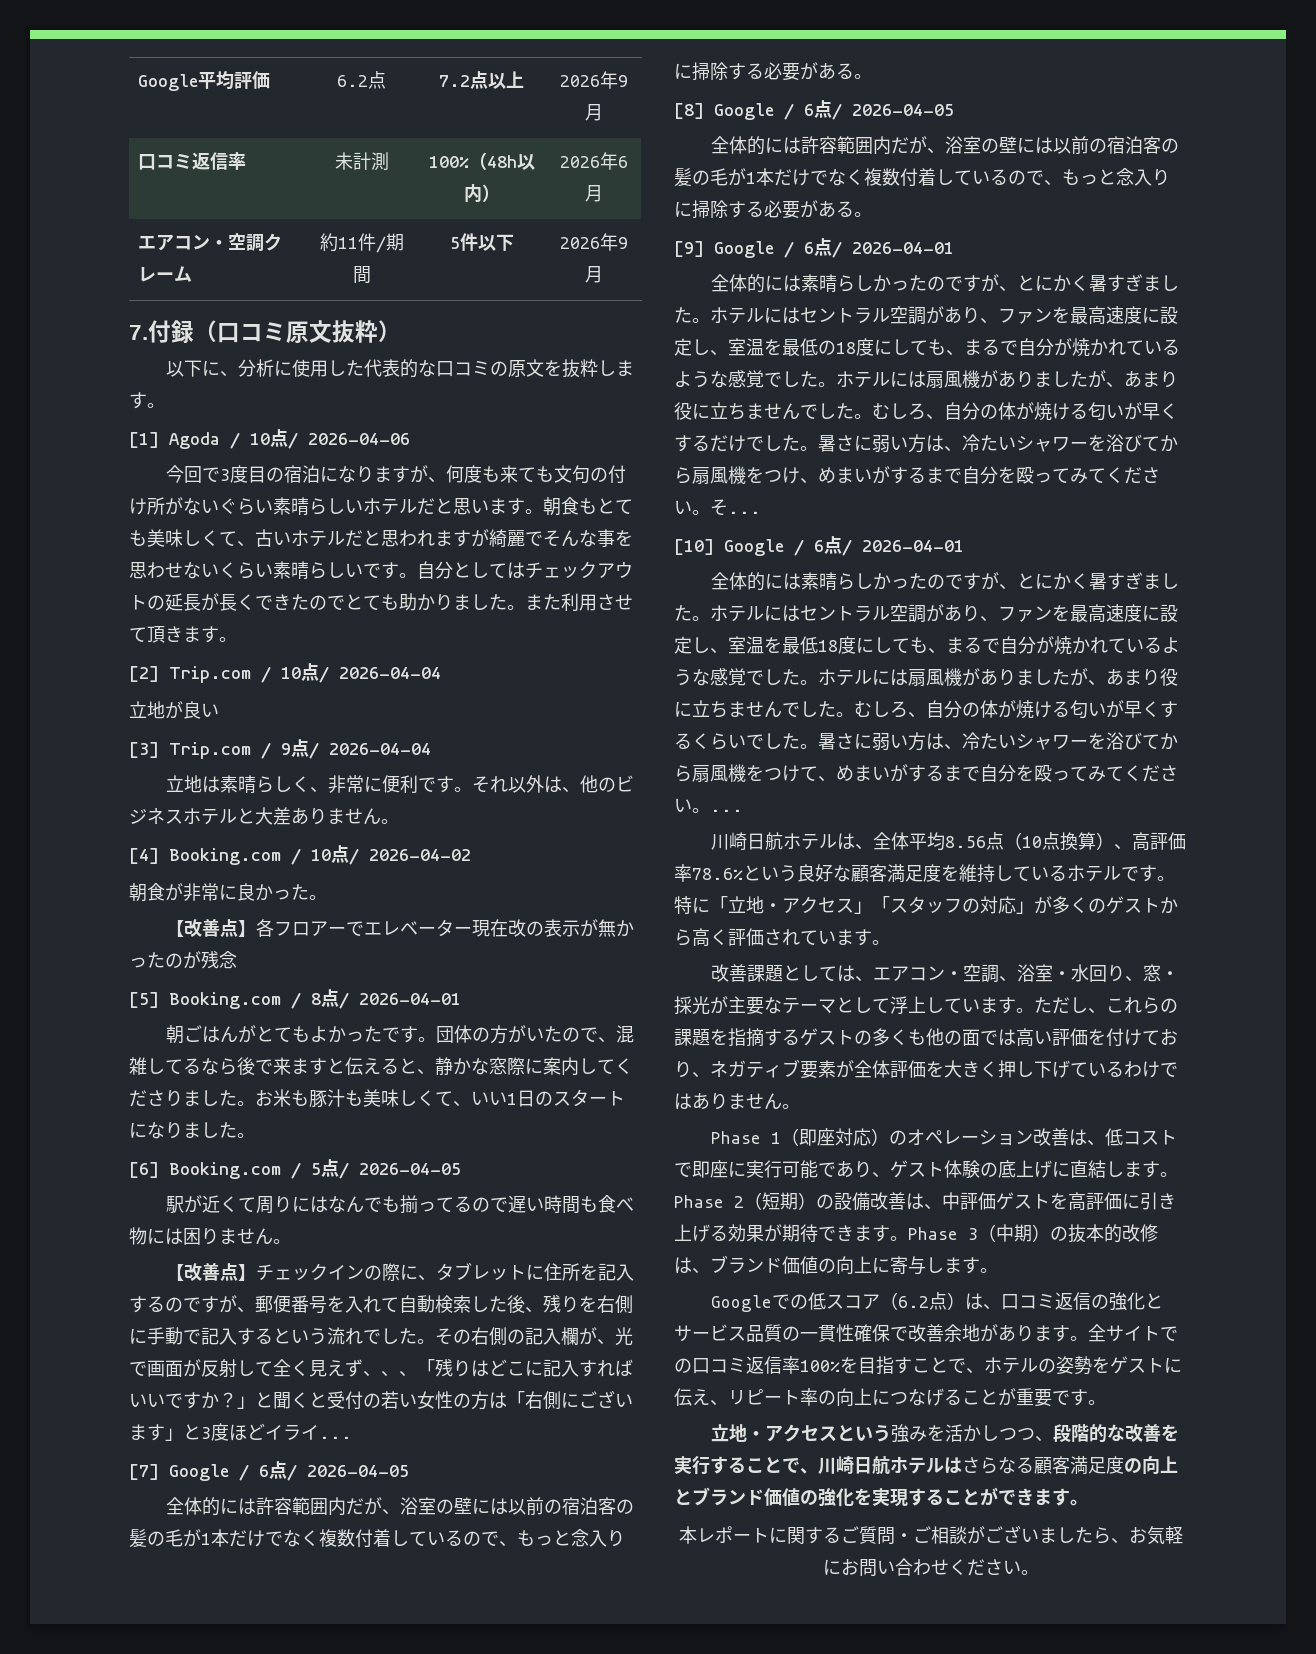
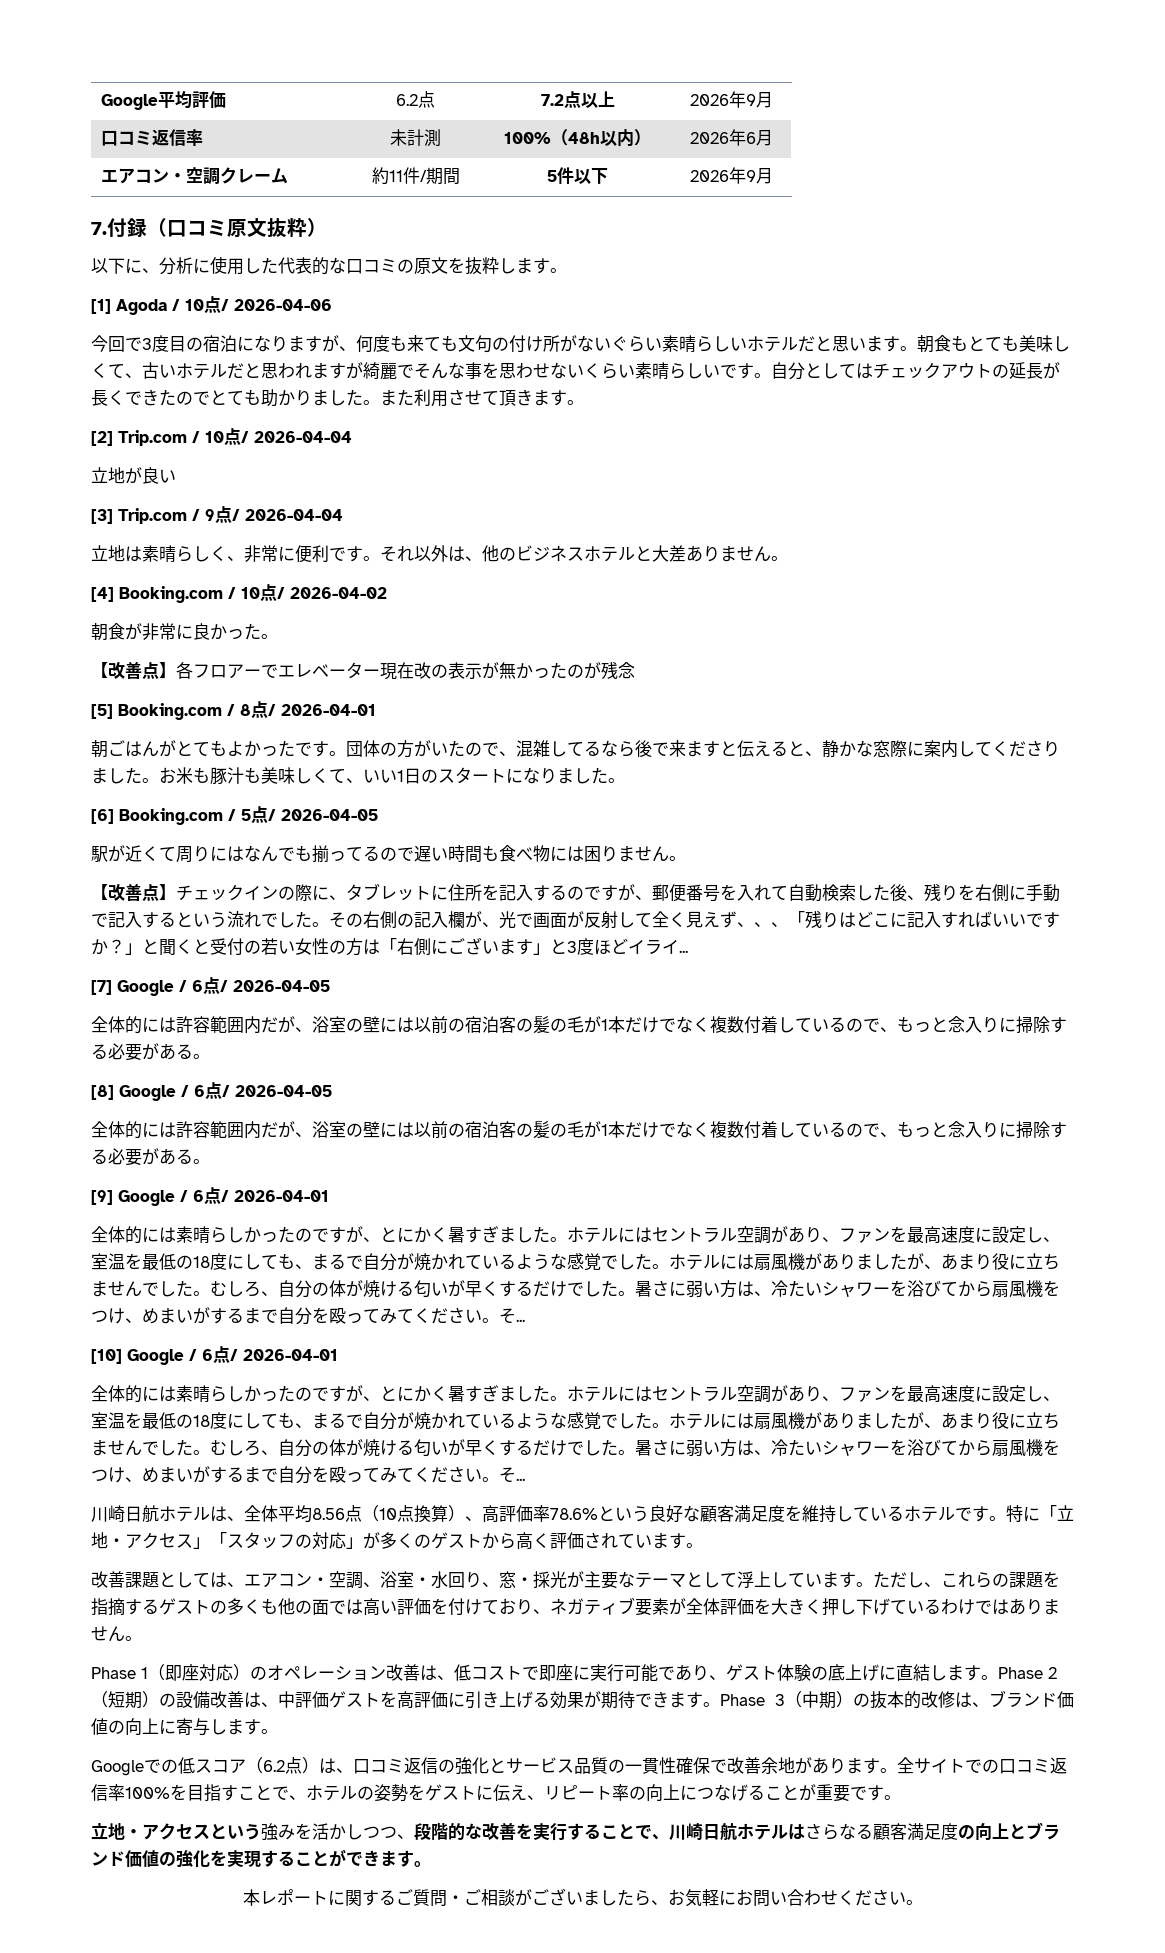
  [10] Google / 6点/ 2026-04-01
- 全体的には素晴らしかったのですが、とにかく暑すぎました。ホテルにはセントラル空調があり、ファンを最高速度に設定し、室温を最低18度にしても、まるで自分が焼かれているような感覚でした。ホテルには扇風機がありましたが、あまり役に立ちませんでした。むしろ、自分の体が焼ける匂いが早くするくらいでした。暑さに弱い方は、冷たいシャワーを浴びてから扇風機をつけて、めまいがするまで自分を殴ってみてください。...
+ 全体的には素晴らしかったのですが、とにかく暑すぎました。ホテルにはセントラル空調があり、ファンを最高速度に設定し、室温を最低の18度にしても、まるで自分が焼かれているような感覚でした。ホテルには扇風機がありましたが、あまり役に立ちませんでした。むしろ、自分の体が焼ける匂いが早くするだけでした。暑さに弱い方は、冷たいシャワーを浴びてから扇風機をつけ、めまいがするまで自分を殴ってみてください。そ...

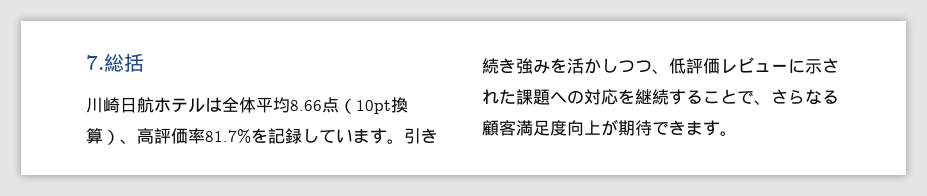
- Google平均評価 | 6.2点 | 7.2点以上 | 2026年9月
- 口コミ返信率 | 未計測 | 100%（48h以内） | 2026年6月
- エアコン・空調クレーム | 約11件/期間 | 5件以下 | 2026年9月
- 7.付録（口コミ原文抜粋）
- 以下に、分析に使用した代表的な口コミの原文を抜粋します。
- [1] Agoda / 10点/ 2026-04-06
- 今回で3度目の宿泊になりますが、何度も来ても文句の付け所がないぐらい素晴らしいホテルだと思います。朝食もとても美味しくて、古いホテルだと思われますが綺麗でそんな事を思わせないくらい素晴らしいです。自分としてはチェックアウトの延長が長くできたのでとても助かりました。また利用させて頂きます。
- [2] Trip.com / 10点/ 2026-04-04
- 立地が良い
- [3] Trip.com / 9点/ 2026-04-04
- 立地は素晴らしく、非常に便利です。それ以外は、他のビジネスホテルと大差ありません。
- [4] Booking.com / 10点/ 2026-04-02
- 朝食が非常に良かった。
- 【改善点】各フロアーでエレベーター現在改の表示が無かったのが残念
- [5] Booking.com / 8点/ 2026-04-01
- 朝ごはんがとてもよかったです。団体の方がいたので、混雑してるなら後で来ますと伝えると、静かな窓際に案内してくださりました。お米も豚汁も美味しくて、いい1日のスタートになりました。
- [6] Booking.com / 5点/ 2026-04-05
- 駅が近くて周りにはなんでも揃ってるので遅い時間も食べ物には困りません。
- 【改善点】チェックインの際に、タブレットに住所を記入するのですが、郵便番号を入れて自動検索した後、残りを右側に手動で記入するという流れでした。その右側の記入欄が、光で画面が反射して全く見えず、、、「残りはどこに記入すればいいですか？」と聞くと受付の若い女性の方は「右側にございます」と3度ほどイライ...
- [7] Google / 6点/ 2026-04-05
- 全体的には許容範囲内だが、浴室の壁には以前の宿泊客の髪の毛が1本だけでなく複数付着しているので、もっと念入りに掃除する必要がある。
- [8] Google / 6点/ 2026-04-05
- 全体的には許容範囲内だが、浴室の壁には以前の宿泊客の髪の毛が1本だけでなく複数付着しているので、もっと念入りに掃除する必要がある。
- [9] Google / 6点/ 2026-04-01
- 全体的には素晴らしかったのですが、とにかく暑すぎました。ホテルにはセントラル空調があり、ファンを最高速度に設定し、室温を最低の18度にしても、まるで自分が焼かれているような感覚でした。ホテルには扇風機がありましたが、あまり役に立ちませんでした。むしろ、自分の体が焼ける匂いが早くするだけでした。暑さに弱い方は、冷たいシャワーを浴びてから扇風機をつけ、めまいがするまで自分を殴ってみてください。そ...
- [10] Google / 6点/ 2026-04-01
- 全体的には素晴らしかったのですが、とにかく暑すぎました。ホテルにはセントラル空調があり、ファンを最高速度に設定し、室温を最低の18度にしても、まるで自分が焼かれているような感覚でした。ホテルには扇風機がありましたが、あまり役に立ちませんでした。むしろ、自分の体が焼ける匂いが早くするだけでした。暑さに弱い方は、冷たいシャワーを浴びてから扇風機をつけ、めまいがするまで自分を殴ってみてください。そ...
- 川崎日航ホテルは、全体平均8.56点（10点換算）、高評価率78.6%という良好な顧客満足度を維持しているホテルです。特に「立地・アクセス」「スタッフの対応」が多くのゲストから高く評価されています。
- 改善課題としては、エアコン・空調、浴室・水回り、窓・採光が主要なテーマとして浮上しています。ただし、これらの課題を指摘するゲストの多くも他の面では高い評価を付けており、ネガティブ要素が全体評価を大きく押し下げているわけではありません。
- Phase 1（即座対応）のオペレーション改善は、低コストで即座に実行可能であり、ゲスト体験の底上げに直結します。Phase 2（短期）の設備改善は、中評価ゲストを高評価に引き上げる効果が期待できます。Phase 3（中期）の抜本的改修は、ブランド価値の向上に寄与します。
- Googleでの低スコア（6.2点）は、口コミ返信の強化とサービス品質の一貫性確保で改善余地があります。全サイトでの口コミ返信率100%を目指すことで、ホテルの姿勢をゲストに伝え、リピート率の向上につなげることが重要です。
- 立地・アクセスという強みを活かしつつ、段階的な改善を実行することで、川崎日航ホテルはさらなる顧客満足度の向上とブランド価値の強化を実現することができます。
- 本レポートに関するご質問・ご相談がございましたら、お気軽にお問い合わせください。
+ 7.総括
+ 川崎日航ホテルは全体平均8.66点（10pt換算）、高評価率81.7%を記録しています。引き続き強みを活かしつつ、低評価レビューに示された課題への対応を継続することで、さらなる顧客満足度向上が期待できます。

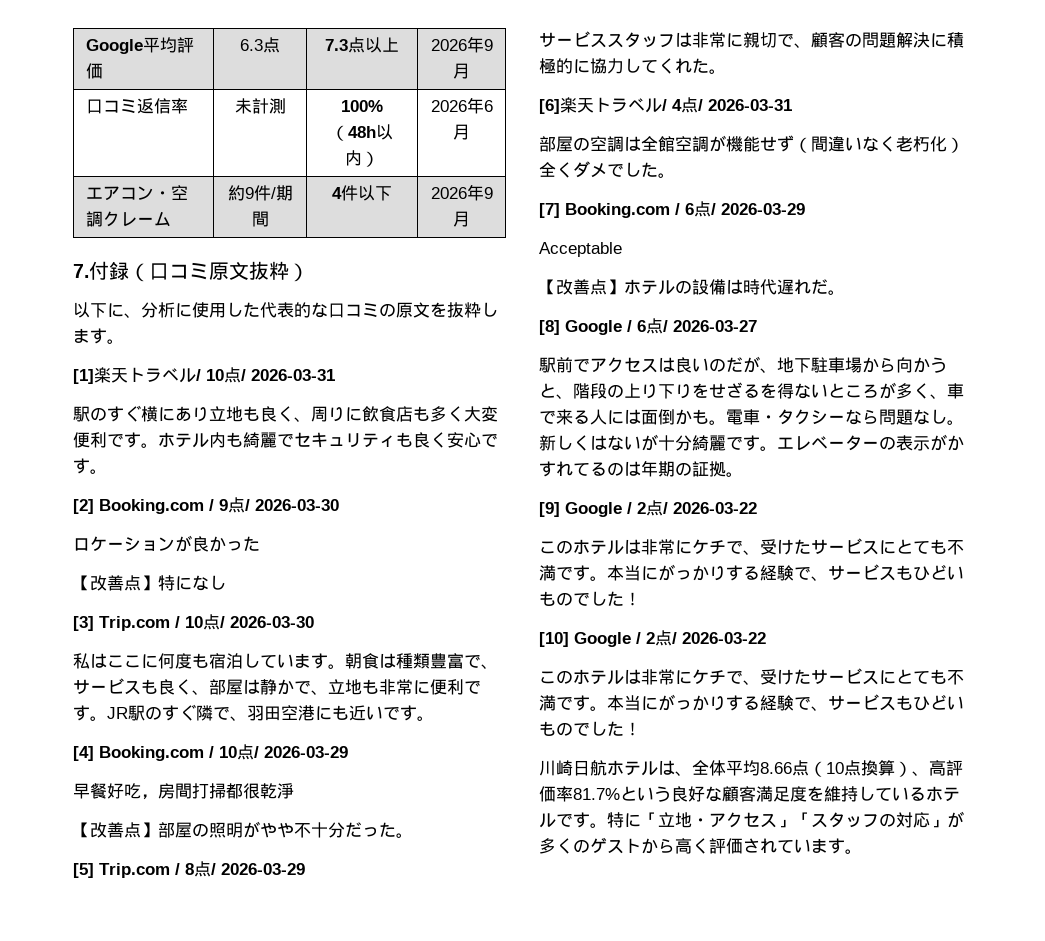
- 7.総括
+ Google平均評価 | 6.3点 | 7.3点以上 | 2026年9月
+ 口コミ返信率 | 未計測 | 100%（48h以内） | 2026年6月
+ エアコン・空調クレーム | 約9件/期間 | 4件以下 | 2026年9月
+ 7.付録（口コミ原文抜粋）
+ 以下に、分析に使用した代表的な口コミの原文を抜粋します。
+ [1]楽天トラベル/ 10点/ 2026-03-31
+ 駅のすぐ横にあり立地も良く、周りに飲食店も多く大変便利です。ホテル内も綺麗でセキュリティも良く安心です。
+ [2] Booking.com / 9点/ 2026-03-30
+ ロケーションが良かった
+ 【改善点】特になし
+ [3] Trip.com / 10点/ 2026-03-30
+ 私はここに何度も宿泊しています。朝食は種類豊富で、サービスも良く、部屋は静かで、立地も非常に便利です。JR駅のすぐ隣で、羽田空港にも近いです。
+ [4] Booking.com / 10点/ 2026-03-29
+ 早餐好吃，房間打掃都很乾淨
+ 【改善点】部屋の照明がやや不十分だった。
+ [5] Trip.com / 8点/ 2026-03-29
+ サービススタッフは非常に親切で、顧客の問題解決に積極的に協力してくれた。
+ [6]楽天トラベル/ 4点/ 2026-03-31
+ 部屋の空調は全館空調が機能せず（間違いなく老朽化）全くダメでした。
+ [7] Booking.com / 6点/ 2026-03-29
+ Acceptable
+ 【改善点】ホテルの設備は時代遅れだ。
+ [8] Google / 6点/ 2026-03-27
+ 駅前でアクセスは良いのだが、地下駐車場から向かうと、階段の上り下りをせざるを得ないところが多く、車で来る人には面倒かも。電車・タクシーなら問題なし。新しくはないが十分綺麗です。エレベーターの表示がかすれてるのは年期の証拠。
+ [9] Google / 2点/ 2026-03-22
+ このホテルは非常にケチで、受けたサービスにとても不満です。本当にがっかりする経験で、サービスもひどいものでした！
+ [10] Google / 2点/ 2026-03-22
+ このホテルは非常にケチで、受けたサービスにとても不満です。本当にがっかりする経験で、サービスもひどいものでした！
- 川崎日航ホテルは全体平均8.66点（10pt換算）、高評価率81.7%を記録しています。引き続き強みを活かしつつ、低評価レビューに示された課題への対応を継続することで、さらなる顧客満足度向上が期待できます。
+ 川崎日航ホテルは、全体平均8.66点（10点換算）、高評価率81.7%という良好な顧客満足度を維持しているホテルです。特に「立地・アクセス」「スタッフの対応」が多くのゲストから高く評価されています。

